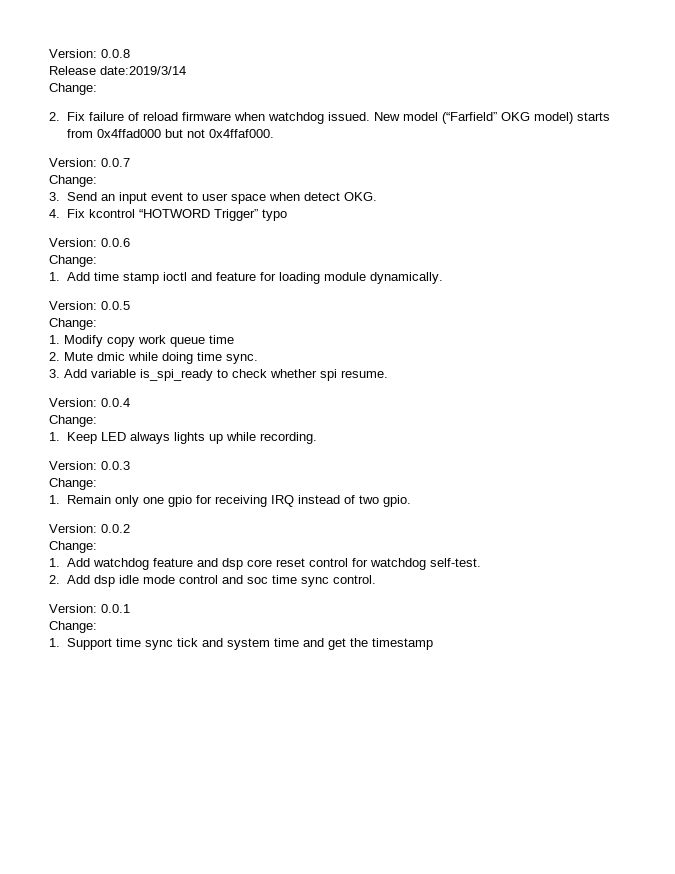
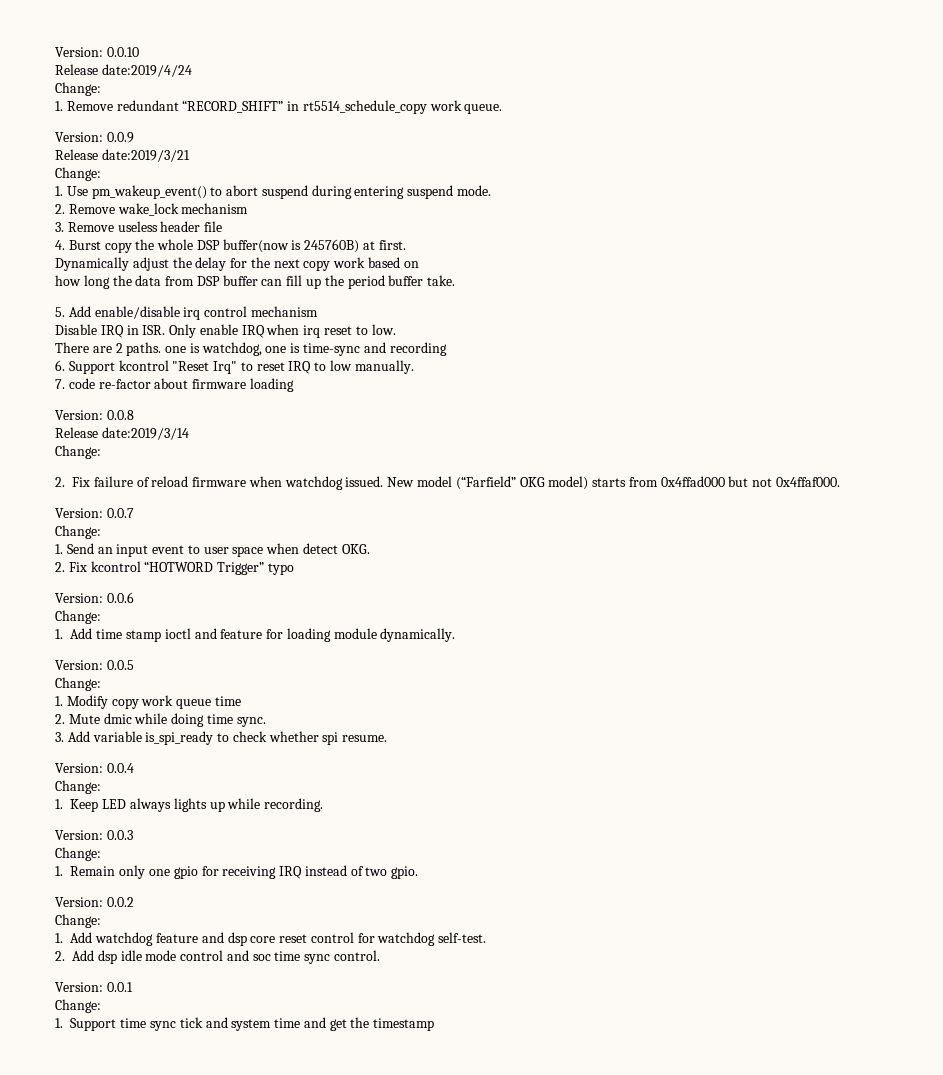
+ Version: 0.0.10
+ Release date:2019/4/24
+ Change:
+ 1. Remove redundant “RECORD_SHIFT” in rt5514_schedule_copy work queue.
+ Version: 0.0.9
+ Release date:2019/3/21
+ Change:
+ 1. Use pm_wakeup_event() to abort suspend during entering suspend mode.
+ 2. Remove wake_lock mechanism
+ 3. Remove useless header file
+ 4. Burst copy the whole DSP buffer(now is 245760B) at first.
+ Dynamically adjust the delay for the next copy work based on
+ how long the data from DSP buffer can fill up the period buffer take.
+ 5. Add enable/disable irq control mechanism
+ Disable IRQ in ISR. Only enable IRQ when irq reset to low.
+ There are 2 paths. one is watchdog, one is time-sync and recording
+ 6. Support kcontrol "Reset Irq" to reset IRQ to low manually.
+ 7. code re-factor about firmware loading
- 3. Send an input event to user space when detect OKG.
+ 1. Send an input event to user space when detect OKG.
- 4. Fix kcontrol “HOTWORD Trigger” typo
+ 2. Fix kcontrol “HOTWORD Trigger” typo

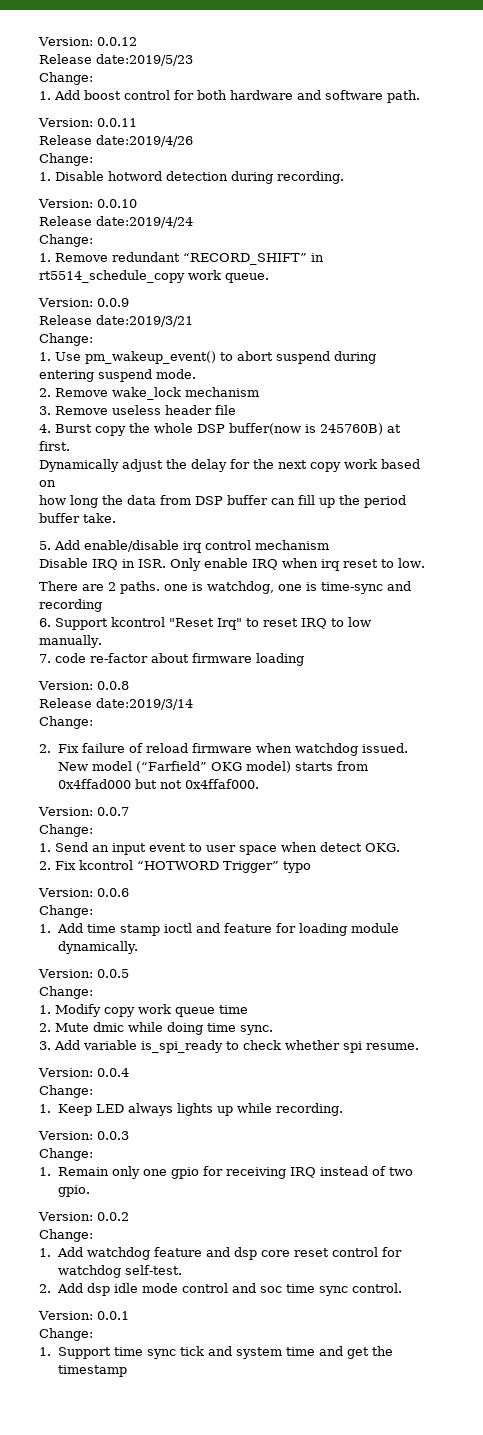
+ Version: 0.0.12
+ Release date:2019/5/23
+ Change:
+ 1. Add boost control for both hardware and software path.
+ Version: 0.0.11
+ Release date:2019/4/26
+ Change:
+ 1. Disable hotword detection during recording.

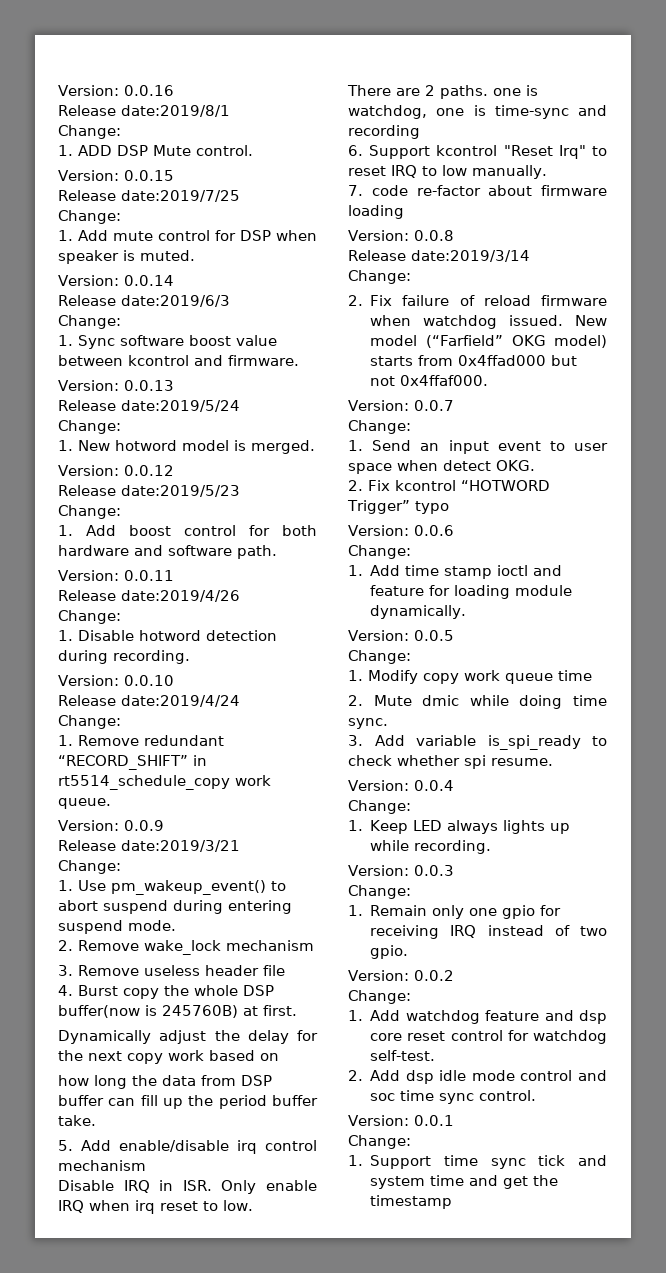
+ Version: 0.0.16
+ Release date:2019/8/1
+ Change:
+ 1. ADD DSP Mute control.
+ Version: 0.0.15
+ Release date:2019/7/25
+ Change:
+ 1. Add mute control for DSP when speaker is muted.
+ Version: 0.0.14
+ Release date:2019/6/3
+ Change:
+ 1. Sync software boost value between kcontrol and firmware.
+ Version: 0.0.13
+ Release date:2019/5/24
+ Change:
+ 1. New hotword model is merged.

